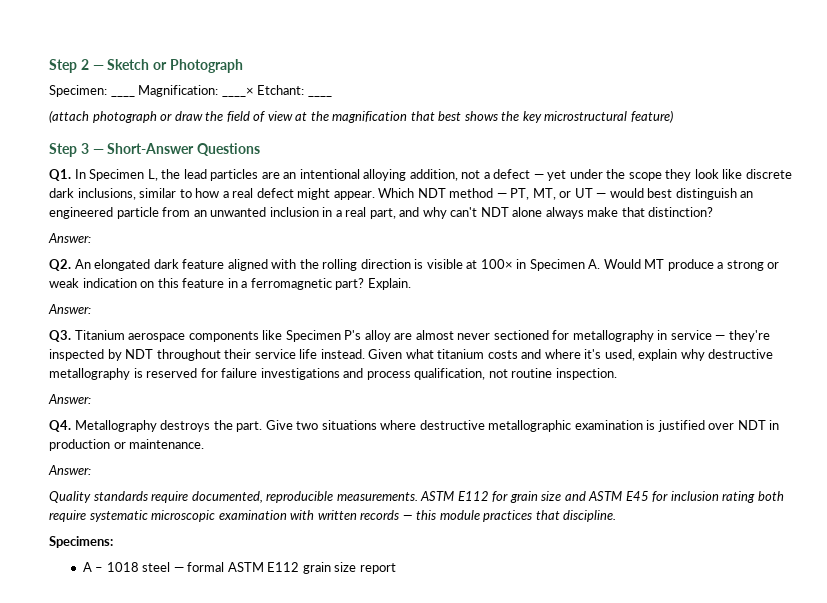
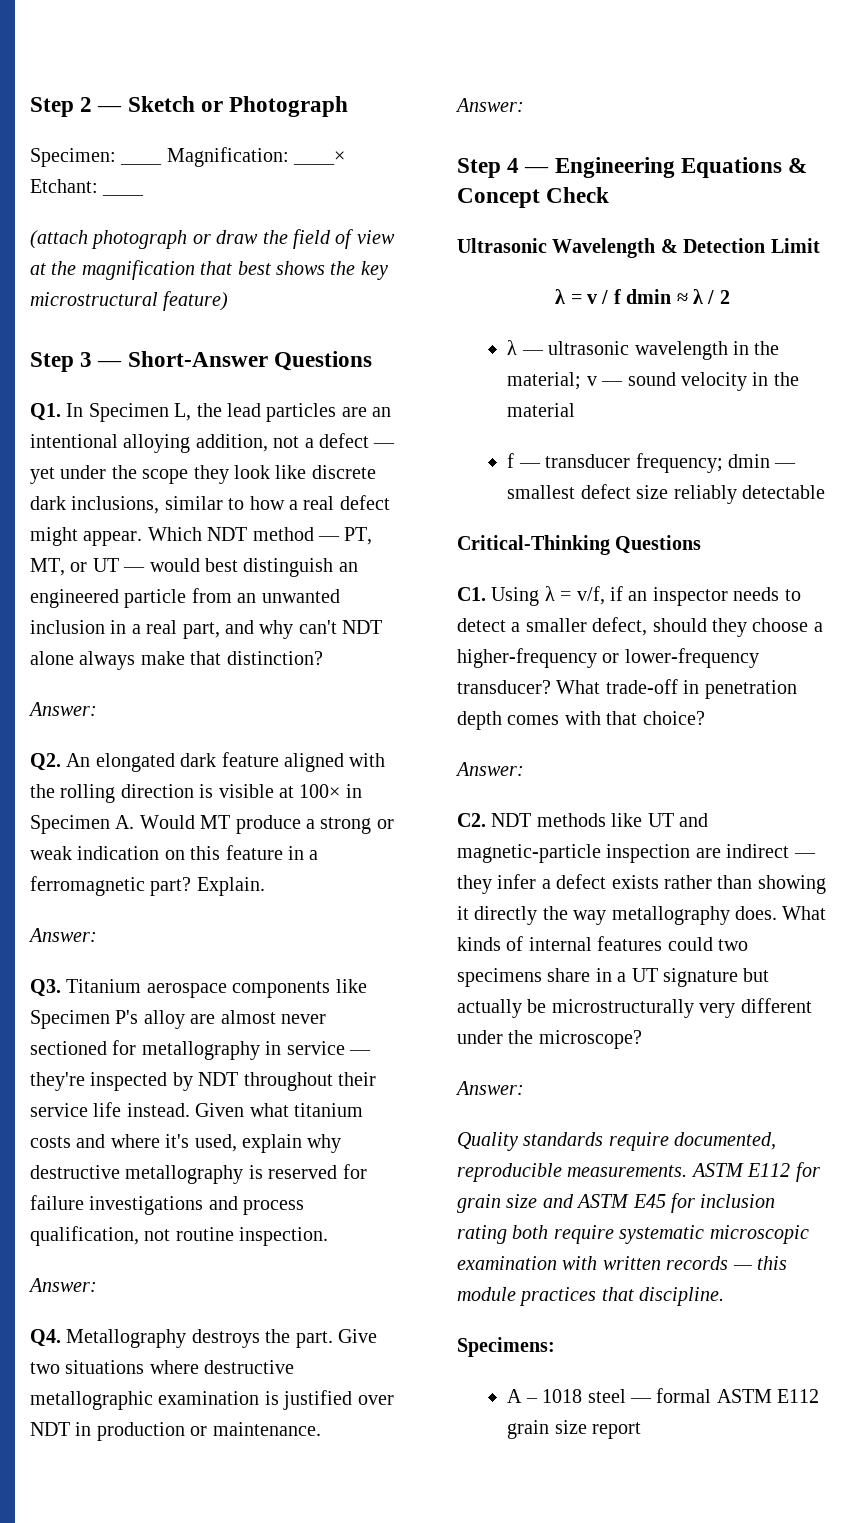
+ Step 4 — Engineering Equations & Concept Check
+ Ultrasonic Wavelength & Detection Limit
+ λ = v / f dmin ≈ λ / 2
+ λ — ultrasonic wavelength in the material; v — sound velocity in the material
+ f — transducer frequency; dmin — smallest defect size reliably detectable
+ Critical-Thinking Questions
+ C1. Using λ = v/f, if an inspector needs to detect a smaller defect, should they choose a higher-frequency or lower-frequency transducer? What trade-off in penetration depth comes with that choice?
+ Answer:
+ C2. NDT methods like UT and magnetic-particle inspection are indirect — they infer a defect exists rather than showing it directly the way metallography does. What kinds of internal features could two specimens share in a UT signature but actually be microstructurally very different under the microscope?
+ Answer:

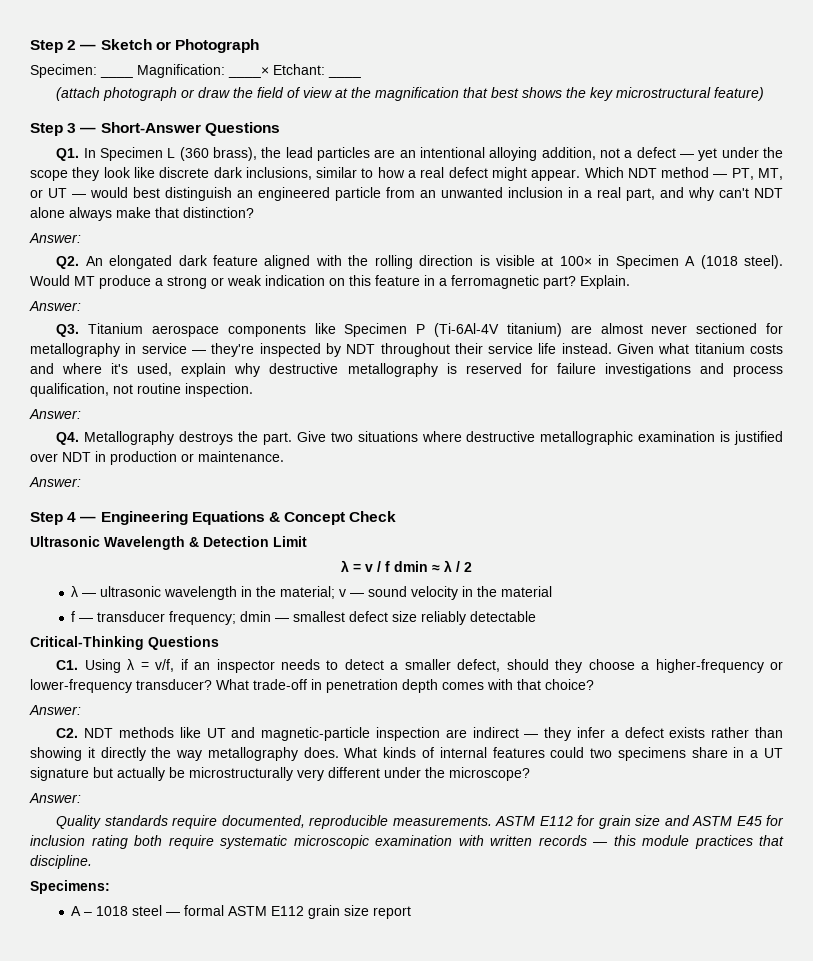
- Q1. In Specimen L, the lead particles are an intentional alloying addition, not a defect — yet under the scope they look like discrete dark inclusions, similar to how a real defect might appear.
+ Q1. In Specimen L (360 brass), the lead particles are an intentional alloying addition, not a defect — yet under the scope they look like discrete dark inclusions, similar to how a real defect might appear.
- Q2. An elongated dark feature aligned with the rolling direction is visible at 100× in Specimen A. Would MT produce a strong or weak indication on this feature in a ferromagnetic part?
+ Q2. An elongated dark feature aligned with the rolling direction is visible at 100× in Specimen A (1018 steel). Would MT produce a strong or weak indication on this feature in a ferromagnetic part?
- Q3. Titanium aerospace components like Specimen P's alloy are almost never sectioned for metallography in service — they're inspected by NDT throughout their service life instead.
+ Q3. Titanium aerospace components like Specimen P (Ti-6Al-4V titanium) are almost never sectioned for metallography in service — they're inspected by NDT throughout their service life instead.

